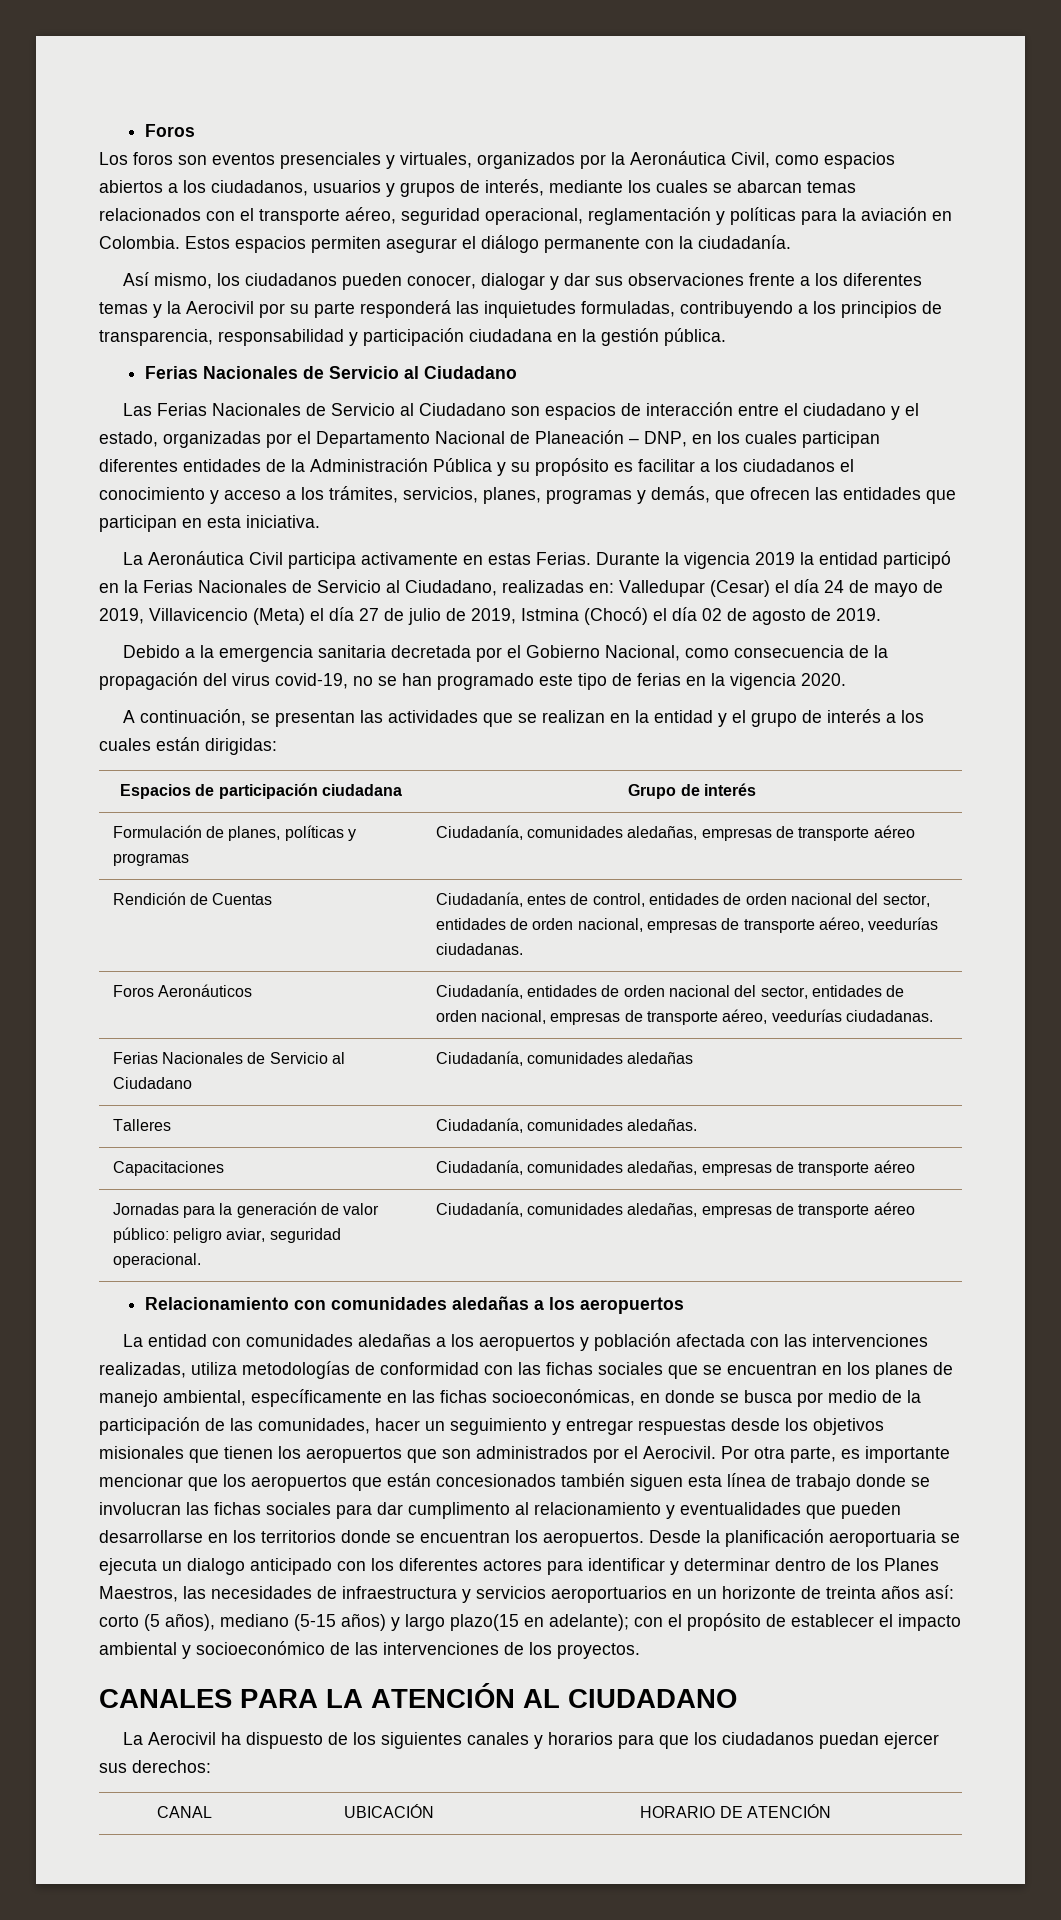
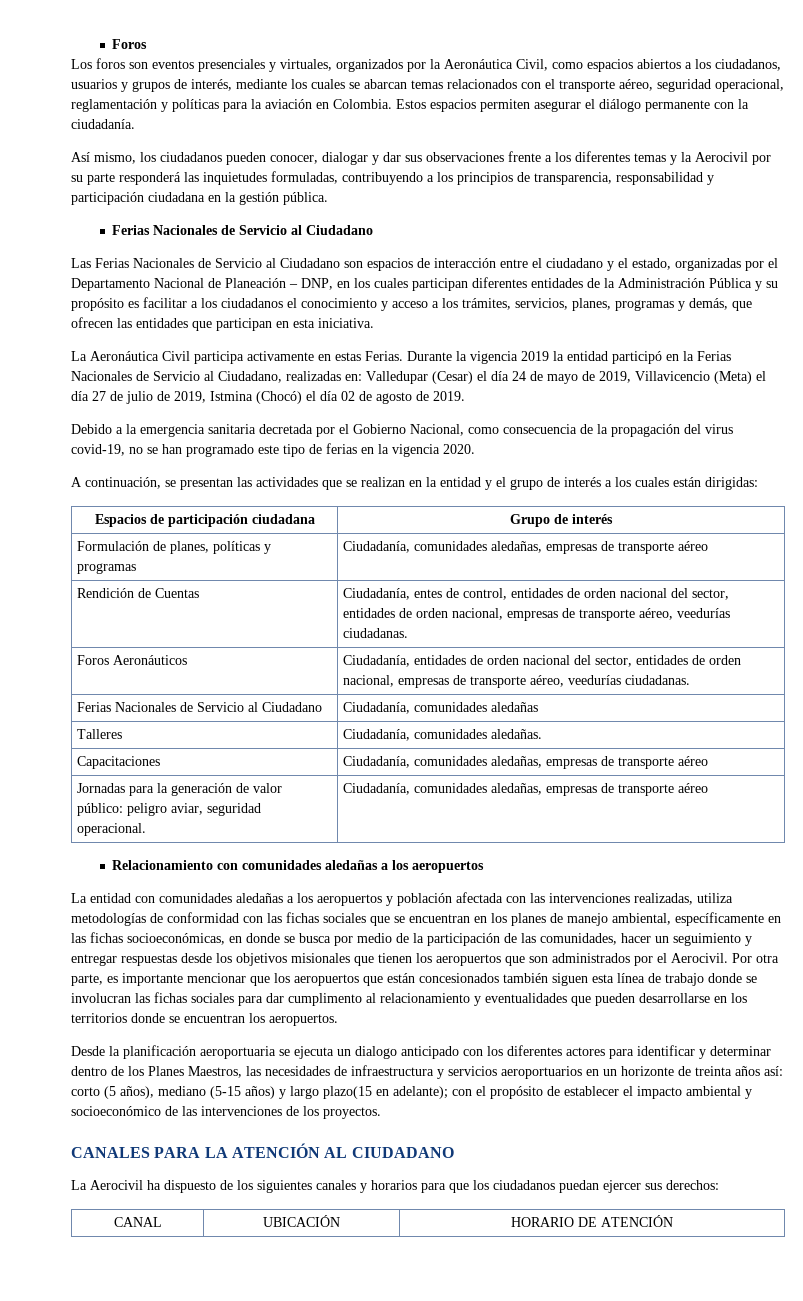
- Por otra parte, es importante mencionar que los aeropuertos que están concesionados también siguen esta línea de trabajo donde se involucran las fichas sociales para dar cumplimento al relacionamiento y eventualidades que pueden desarrollarse en los territorios donde se encuentran los aeropuertos. Desde la planificación aeroportuaria se ejecuta un dialogo anticipado con los diferentes actores para identificar y determinar dentro de los Planes Maestros, las necesidades de infraestructura y servicios aeroportuarios en un horizonte de treinta años así:
+ Por otra parte, es importante mencionar que los aeropuertos que están concesionados también siguen esta línea de trabajo donde se involucran las fichas sociales para dar cumplimento al relacionamiento y eventualidades que pueden desarrollarse en los territorios donde se encuentran los aeropuertos.
+ Desde la planificación aeroportuaria se ejecuta un dialogo anticipado con los diferentes actores para identificar y determinar dentro de los Planes Maestros, las necesidades de infraestructura y servicios aeroportuarios en un horizonte de treinta años así:

